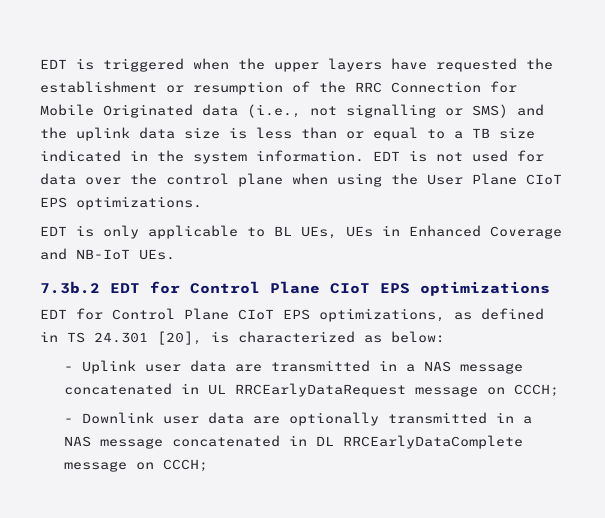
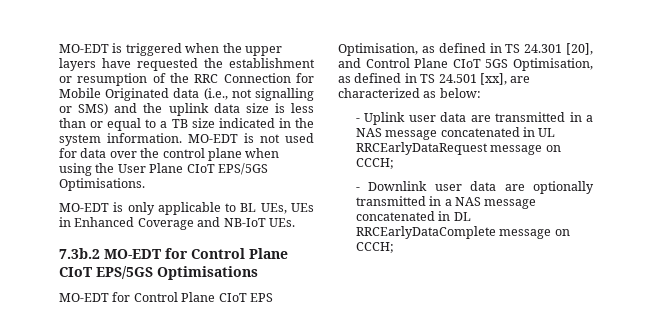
- EDT is triggered when the upper layers have requested the establishment or resumption of the RRC Connection for Mobile Originated data (i.e., not signalling or SMS) and the uplink data size is less than or equal to a TB size indicated in the system information.
+ MO-EDT is triggered when the upper layers have requested the establishment or resumption of the RRC Connection for Mobile Originated data (i.e., not signalling or SMS) and the uplink data size is less than or equal to a TB size indicated in the system information.
- EDT is not used for data over the control plane when using the User Plane CIoT EPS optimizations.
- EDT is only applicable to BL UEs, UEs in Enhanced Coverage and NB-IoT UEs.
+ MO-EDT is not used for data over the control plane when using the User Plane CIoT EPS/5GS Optimisations.
+ MO-EDT is only applicable to BL UEs, UEs in Enhanced Coverage and NB-IoT UEs.
- 7.3b.2 EDT for Control Plane CIoT EPS optimizations
- EDT for Control Plane CIoT EPS optimizations, as defined in TS 24.301 [20], is characterized as below:
+ 7.3b.2 MO-EDT for Control Plane CIoT EPS/5GS Optimisations
+ MO-EDT for Control Plane CIoT EPS Optimisation, as defined in TS 24.301 [20], and Control Plane CIoT 5GS Optimisation, as defined in TS 24.501 [xx], are characterized as below:

